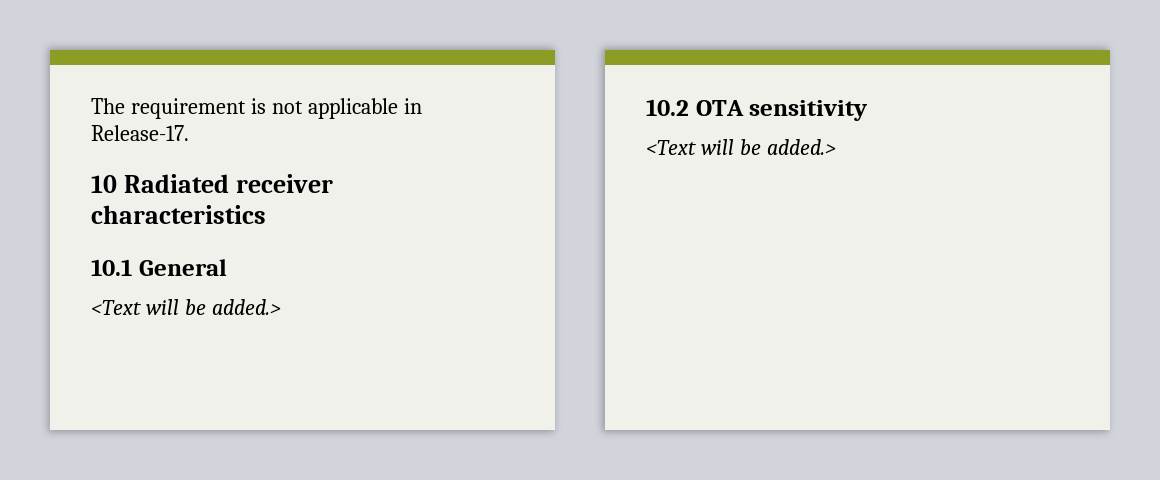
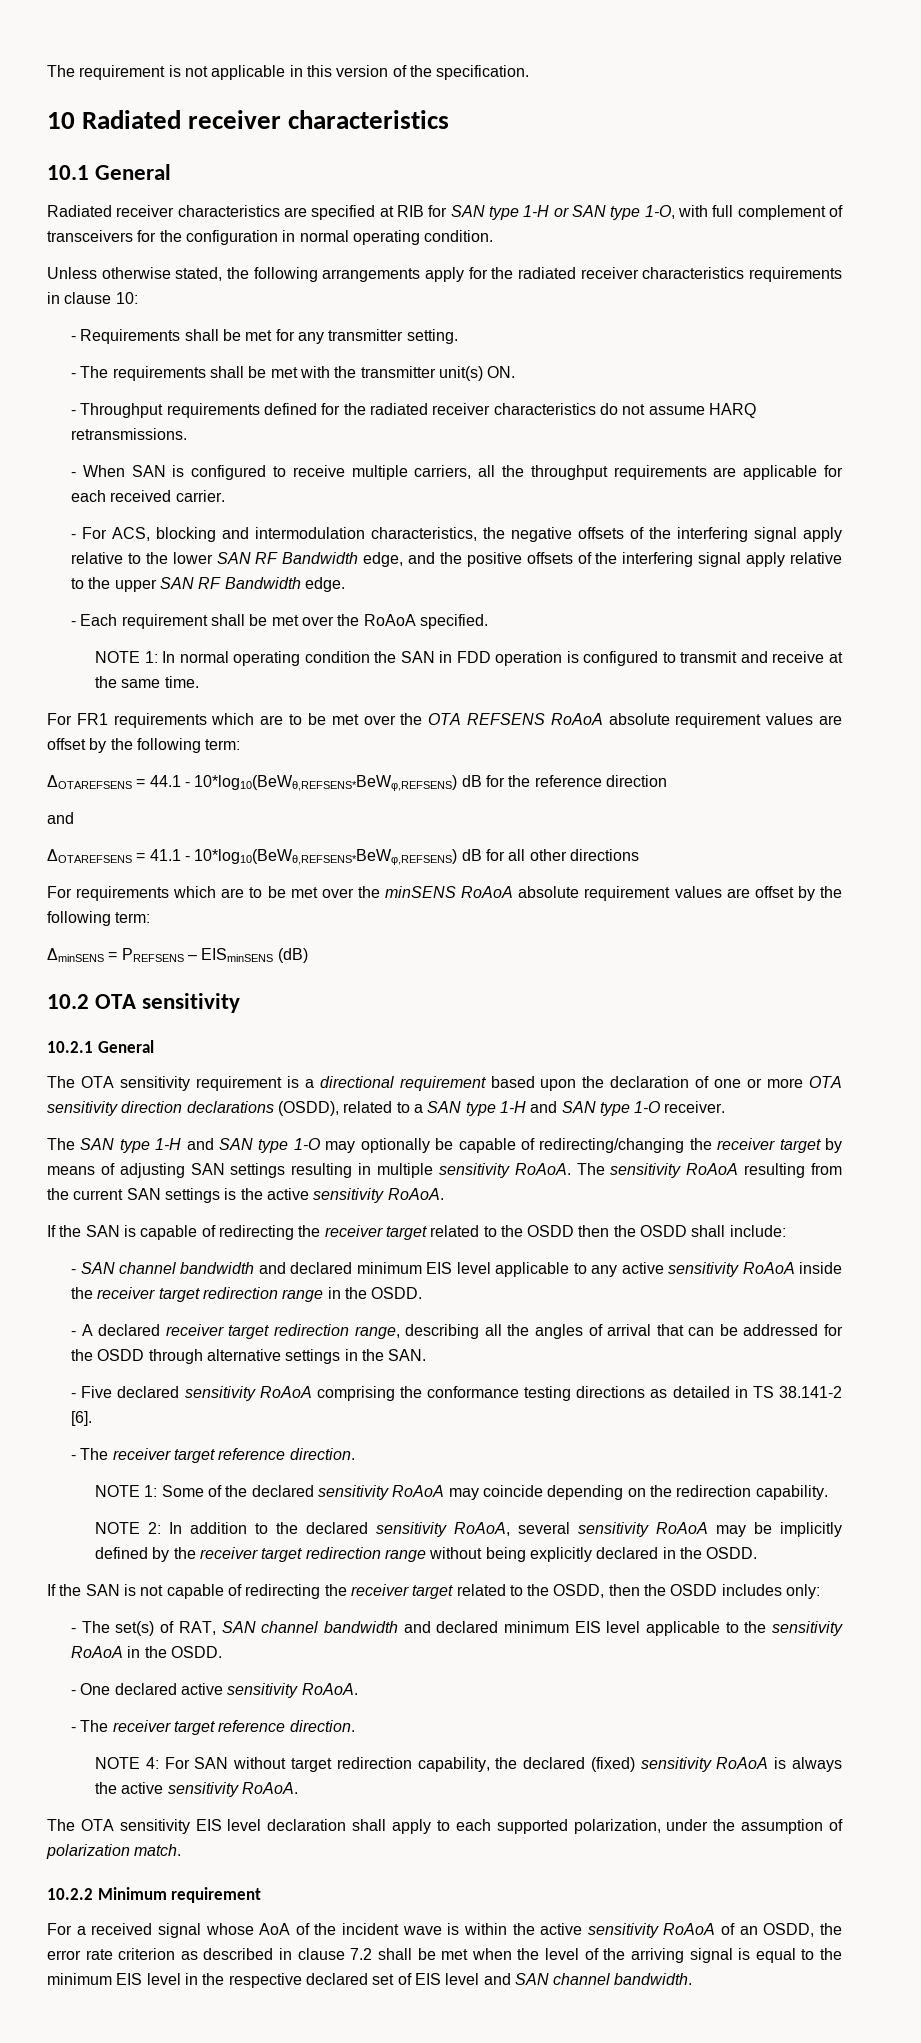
- The requirement is not applicable in Release-17.
+ The requirement is not applicable in this version of the specification.
  10.1 General
- <Text will be added.>
+ Radiated receiver characteristics are specified at RIB for SAN type 1-H or SAN type 1-O, with full complement of transceivers for the configuration in normal operating condition.
+ Unless otherwise stated, the following arrangements apply for the radiated receiver characteristics requirements in clause 10:
+ - Requirements shall be met for any transmitter setting.
+ - The requirements shall be met with the transmitter unit(s) ON.
+ - Throughput requirements defined for the radiated receiver characteristics do not assume HARQ retransmissions.
+ - When SAN is configured to receive multiple carriers, all the throughput requirements are applicable for each received carrier.
+ - For ACS, blocking and intermodulation characteristics, the negative offsets of the interfering signal apply relative to the lower SAN RF Bandwidth edge, and the positive offsets of the interfering signal apply relative to the upper SAN RF Bandwidth edge.
+ - Each requirement shall be met over the RoAoA specified.
+ NOTE 1: In normal operating condition the SAN in FDD operation is configured to transmit and receive at the same time.
+ For FR1 requirements which are to be met over the OTA REFSENS RoAoA absolute requirement values are offset by the following term:
+ ΔOTAREFSENS = 44.1 - 10*log10(BeWθ,REFSENS*BeWφ,REFSENS) dB for the reference direction
+ and
+ ΔOTAREFSENS = 41.1 - 10*log10(BeWθ,REFSENS*BeWφ,REFSENS) dB for all other directions
+ For requirements which are to be met over the minSENS RoAoA absolute requirement values are offset by the following term:
+ ΔminSENS = PREFSENS – EISminSENS (dB)
  10.2 OTA sensitivity
- <Text will be added.>
+ 10.2.1 General
+ The OTA sensitivity requirement is a directional requirement based upon the declaration of one or more OTA sensitivity direction declarations (OSDD), related to a SAN type 1-H and SAN type 1-O receiver.
+ The SAN type 1-H and SAN type 1-O may optionally be capable of redirecting/changing the receiver target by means of adjusting SAN settings resulting in multiple sensitivity RoAoA. The sensitivity RoAoA resulting from the current SAN settings is the active sensitivity RoAoA.
+ If the SAN is capable of redirecting the receiver target related to the OSDD then the OSDD shall include:
+ - SAN channel bandwidth and declared minimum EIS level applicable to any active sensitivity RoAoA inside the receiver target redirection range in the OSDD.
+ - A declared receiver target redirection range, describing all the angles of arrival that can be addressed for the OSDD through alternative settings in the SAN.
+ - Five declared sensitivity RoAoA comprising the conformance testing directions as detailed in TS 38.141-2 [6].
+ - The receiver target reference direction.
+ NOTE 1: Some of the declared sensitivity RoAoA may coincide depending on the redirection capability.
+ NOTE 2: In addition to the declared sensitivity RoAoA, several sensitivity RoAoA may be implicitly defined by the receiver target redirection range without being explicitly declared in the OSDD.
+ If the SAN is not capable of redirecting the receiver target related to the OSDD, then the OSDD includes only:
+ - The set(s) of RAT, SAN channel bandwidth and declared minimum EIS level applicable to the sensitivity RoAoA in the OSDD.
+ - One declared active sensitivity RoAoA.
+ - The receiver target reference direction.
+ NOTE 4: For SAN without target redirection capability, the declared (fixed) sensitivity RoAoA is always the active sensitivity RoAoA.
+ The OTA sensitivity EIS level declaration shall apply to each supported polarization, under the assumption of polarization match.
+ 10.2.2 Minimum requirement
+ For a received signal whose AoA of the incident wave is within the active sensitivity RoAoA of an OSDD, the error rate criterion as described in clause 7.2 shall be met when the level of the arriving signal is equal to the minimum EIS level in the respective declared set of EIS level and SAN channel bandwidth.

